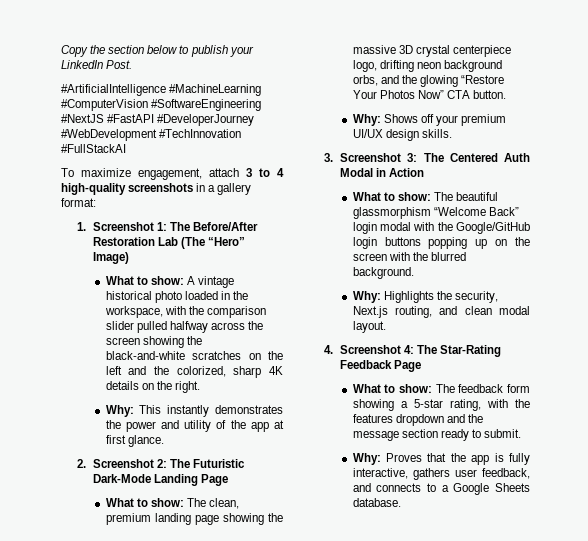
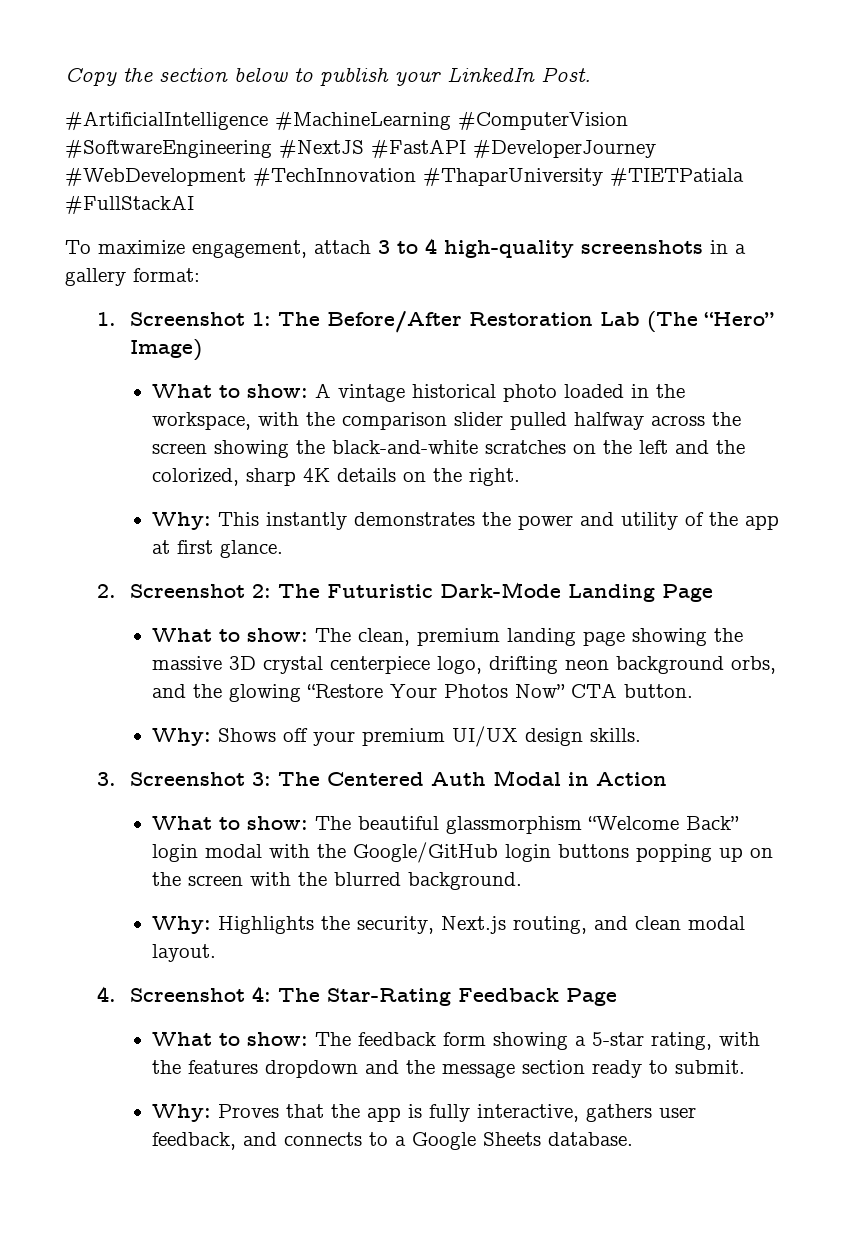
- #ArtificialIntelligence #MachineLearning #ComputerVision #SoftwareEngineering #NextJS #FastAPI #DeveloperJourney #WebDevelopment #TechInnovation #FullStackAI
+ #ArtificialIntelligence #MachineLearning #ComputerVision #SoftwareEngineering #NextJS #FastAPI #DeveloperJourney #WebDevelopment #TechInnovation #ThaparUniversity #TIETPatiala #FullStackAI

